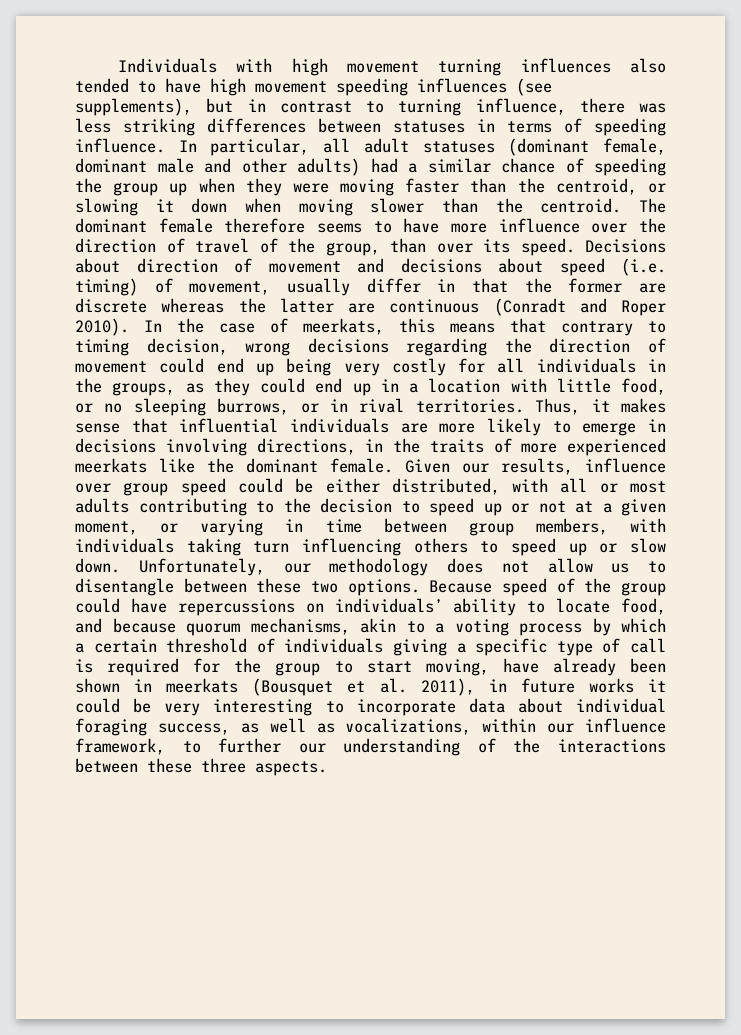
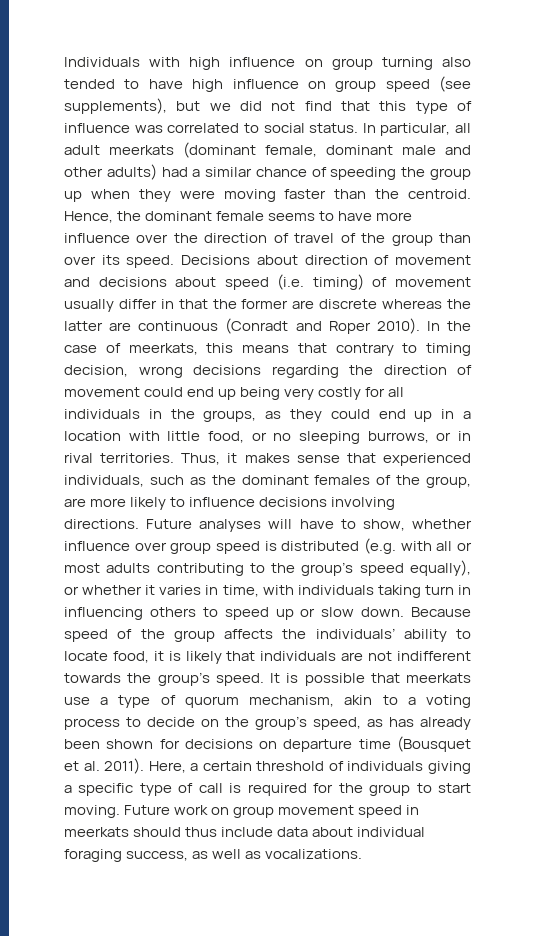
- Individuals with high movement turning influences also tended to have high movement speeding influences (see supplements), but in contrast to turning influence, there was less striking differences between statuses in terms of speeding influence.
+ Individuals with high influence on group turning also tended to have high influence on group speed (see supplements), but we did not find that this type of influence was correlated to social status.
- In particular, all adult statuses (dominant female, dominant male and other adults) had a similar chance of speeding the group up when they were moving faster than the centroid, or slowing it down when moving slower than the centroid. The dominant female therefore seems to have more influence over the direction of travel of the group, than over its speed.
+ In particular, all adult meerkats (dominant female, dominant male and other adults) had a similar chance of speeding the group up when they were moving faster than the centroid. Hence, the dominant female seems to have more influence over the direction of travel of the group than over its speed.
- Decisions about direction of movement and decisions about speed (i.e. timing) of movement, usually differ in that the former are discrete whereas the latter are continuous (Conradt and Roper 2010).
+ Decisions about direction of movement and decisions about speed (i.e. timing) of movement usually differ in that the former are discrete whereas the latter are continuous (Conradt and Roper 2010).
- Thus, it makes sense that influential individuals are more likely to emerge in decisions involving directions, in the traits of more experienced meerkats like the dominant female. Given our results, influence over group speed could be either distributed, with all or most adults contributing to the decision to speed up or not at a given moment, or varying in time between group members, with individuals taking turn influencing others to speed up or slow down.
+ Thus, it makes sense that experienced individuals, such as the dominant females of the group, are more likely to influence decisions involving directions. Future analyses will have to show, whether influence over group speed is distributed (e.g. with all or most adults contributing to the group’s speed equally), or whether it varies in time, with individuals taking turn in influencing others to speed up or slow down.
- Unfortunately, our methodology does not allow us to disentangle between these two options.
- Because speed of the group could have repercussions on individuals’ ability to locate food, and because quorum mechanisms, akin to a voting process by which a certain threshold of individuals giving a specific type of call is required for the group to start moving, have already been shown in meerkats (Bousquet et al. 2011), in future works it could be very interesting to incorporate data about individual foraging success, as well as vocalizations, within our influence framework, to further our understanding of the interactions between these three aspects.
+ Because speed of the group affects the individuals’ ability to locate food, it is likely that individuals are not indifferent towards the group’s speed. It is possible that meerkats use a type of quorum mechanism, akin to a voting process to decide on the group’s speed, as has already been shown for decisions on departure time (Bousquet et al. 2011). Here, a certain threshold of individuals giving a specific type of call is required for the group to start moving. Future work on group movement speed in meerkats should thus include data about individual foraging success, as well as vocalizations.

